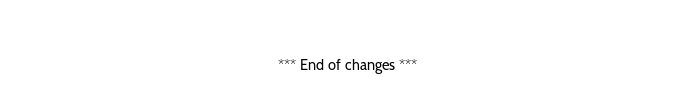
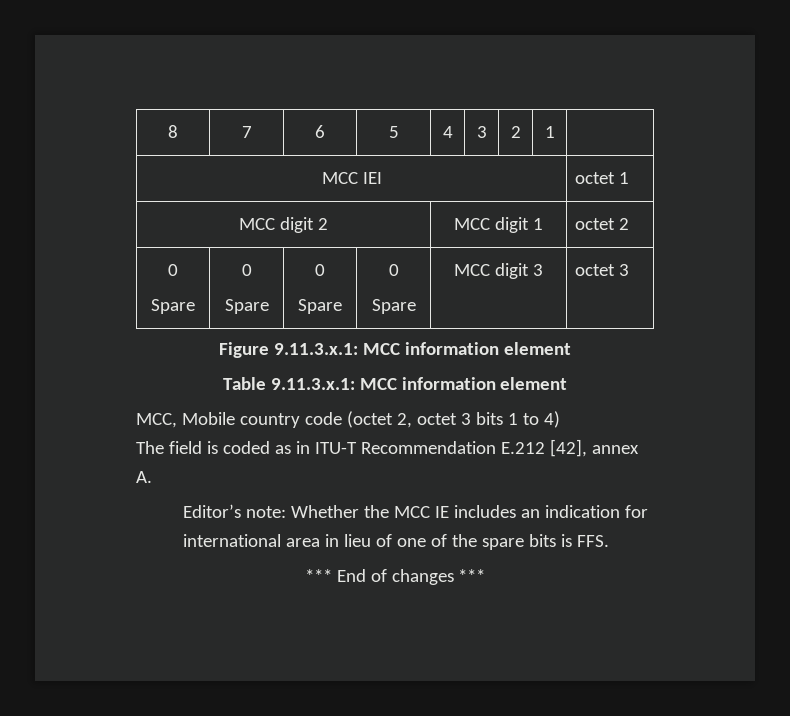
+ 8 | 7 | 6 | 5 | 4 | 3 | 2 | 1 |
+ MCC IEI | octet 1
+ MCC digit 2 | MCC digit 1 | octet 2
+ 0
+ Spare | 0
+ Spare | 0
+ Spare | 0
+ Spare | MCC digit 3 | octet 3
+ Figure 9.11.3.x.1: MCC information element
+ Table 9.11.3.x.1: MCC information element
+ MCC, Mobile country code (octet 2, octet 3 bits 1 to 4)
+ The field is coded as in ITU-T Recommendation E.212 [42], annex A.
+ Editor’s note: Whether the MCC IE includes an indication for international area in lieu of one of the spare bits is FFS.

